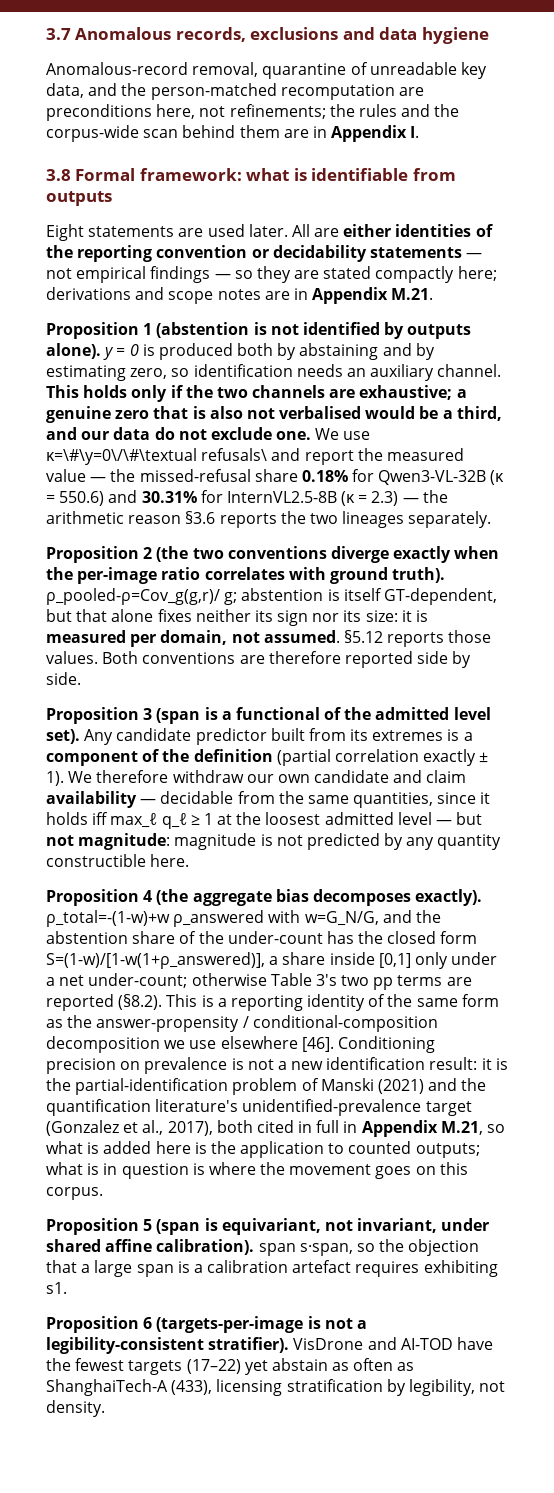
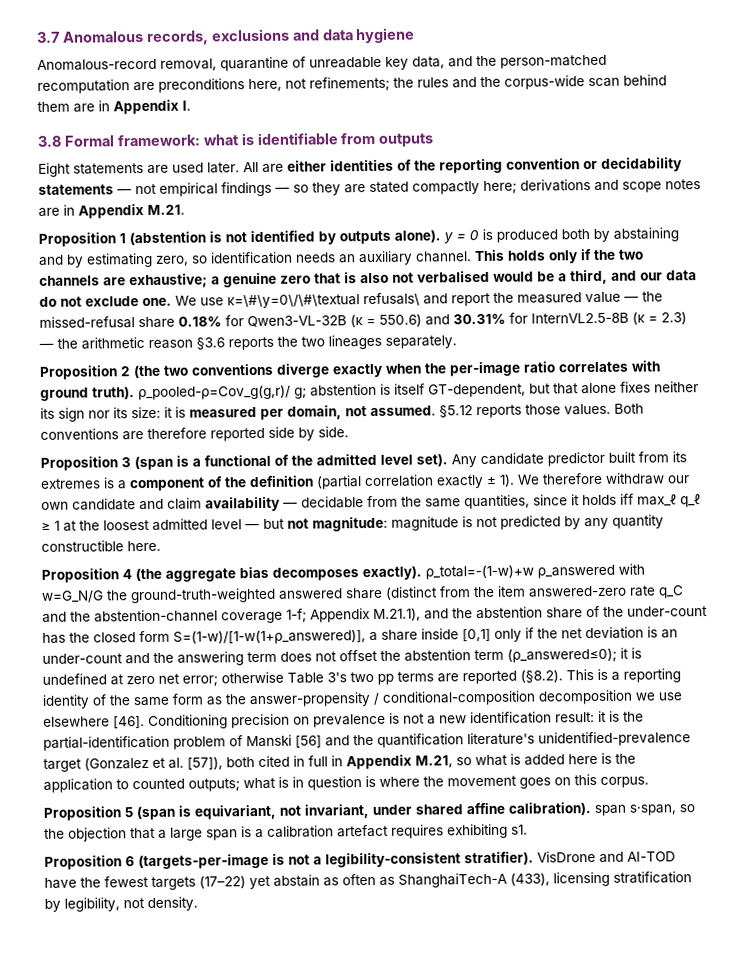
- Proposition 4 (the aggregate bias decomposes exactly). ρ_total=-(1-w)+w ρ_answered with w=G_N/G, and the abstention share of the under-count has the closed form S=(1-w)/[1-w(1+ρ_answered)], a share inside [0,1] only under a net under-count; otherwise Table 3's two pp terms are reported (§8.2). This is a reporting identity of the same form as the answer-propensity / conditional-composition decomposition we use elsewhere [46].
+ Proposition 4 (the aggregate bias decomposes exactly). ρ_total=-(1-w)+w ρ_answered with w=G_N/G the ground-truth-weighted answered share (distinct from the item answered-zero rate q_C and the abstention-channel coverage 1-f; Appendix M.21.1), and the abstention share of the under-count has the closed form S=(1-w)/[1-w(1+ρ_answered)], a share inside [0,1] only if the net deviation is an under-count and the answering term does not offset the abstention term (ρ_answered≤0); it is undefined at zero net error; otherwise Table 3's two pp terms are reported (§8.2). This is a reporting identity of the same form as the answer-propensity / conditional-composition decomposition we use elsewhere [46].
- Conditioning precision on prevalence is not a new identification result: it is the partial-identification problem of Manski (2021) and the quantification literature's unidentified-prevalence target (Gonzalez et al., 2017), both cited in full in Appendix M.21, so what is added here is the application to counted outputs; what is in question is where the movement goes on this corpus.
+ Conditioning precision on prevalence is not a new identification result: it is the partial-identification problem of Manski [56] and the quantification literature's unidentified-prevalence target (Gonzalez et al. [57]), both cited in full in Appendix M.21, so what is added here is the application to counted outputs; what is in question is where the movement goes on this corpus.

